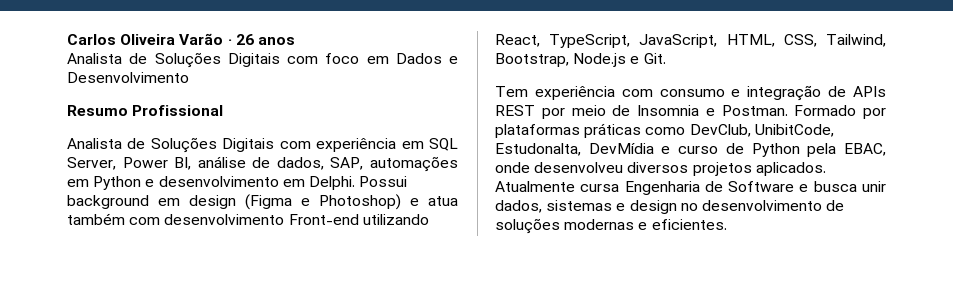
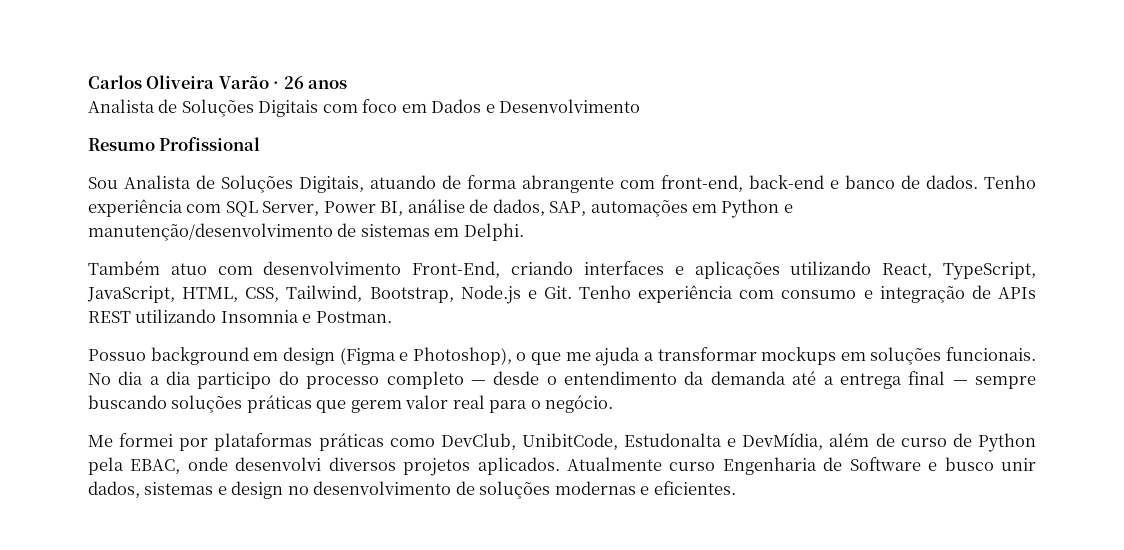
- Analista de Soluções Digitais com experiência em SQL Server, Power BI, análise de dados, SAP, automações em Python e desenvolvimento em Delphi. Possui background em design (Figma e Photoshop) e atua também com desenvolvimento Front-end utilizando React, TypeScript, JavaScript, HTML, CSS, Tailwind, Bootstrap, Node.js e Git.
- Tem experiência com consumo e integração de APIs REST por meio de Insomnia e Postman. Formado por plataformas práticas como DevClub, UnibitCode, Estudonalta, DevMídia e curso de Python pela EBAC, onde desenvolveu diversos projetos aplicados.
+ Sou Analista de Soluções Digitais, atuando de forma abrangente com front-end, back-end e banco de dados. Tenho experiência com SQL Server, Power BI, análise de dados, SAP, automações em Python e manutenção/desenvolvimento de sistemas em Delphi.
+ Também atuo com desenvolvimento Front-End, criando interfaces e aplicações utilizando React, TypeScript, JavaScript, HTML, CSS, Tailwind, Bootstrap, Node.js e Git. Tenho experiência com consumo e integração de APIs REST utilizando Insomnia e Postman.
+ Possuo background em design (Figma e Photoshop), o que me ajuda a transformar mockups em soluções funcionais. No dia a dia participo do processo completo — desde o entendimento da demanda até a entrega final — sempre buscando soluções práticas que gerem valor real para o negócio.
+ Me formei por plataformas práticas como DevClub, UnibitCode, Estudonalta e DevMídia, além de curso de Python pela EBAC, onde desenvolvi diversos projetos aplicados.
- Atualmente cursa Engenharia de Software e busca unir dados, sistemas e design no desenvolvimento de soluções modernas e eficientes.
+ Atualmente curso Engenharia de Software e busco unir dados, sistemas e design no desenvolvimento de soluções modernas e eficientes.

